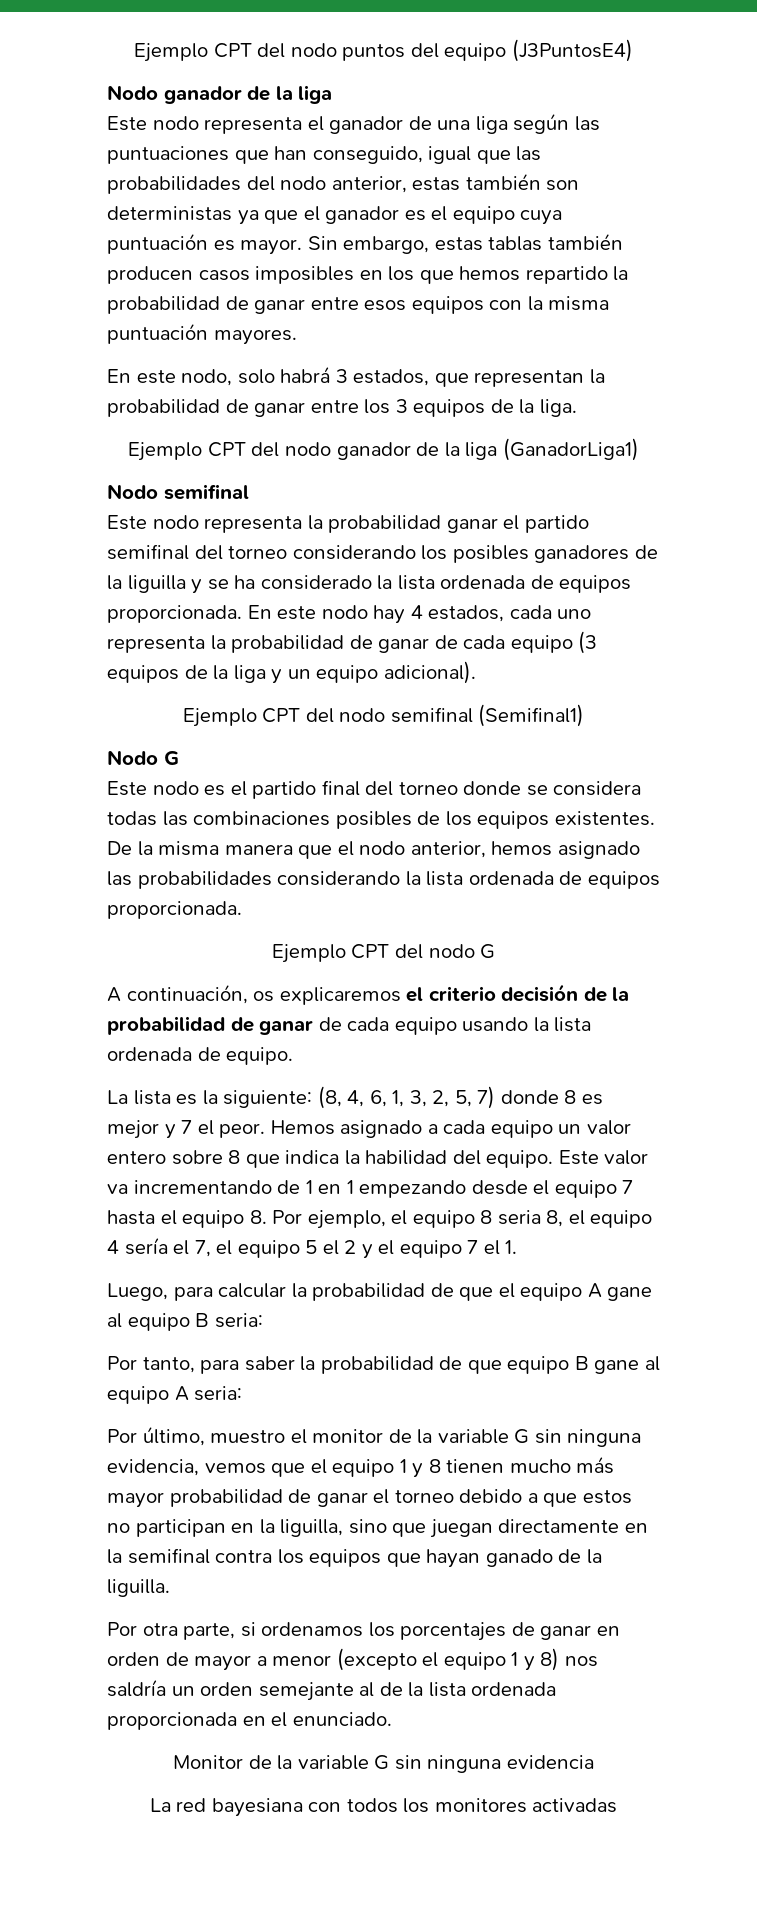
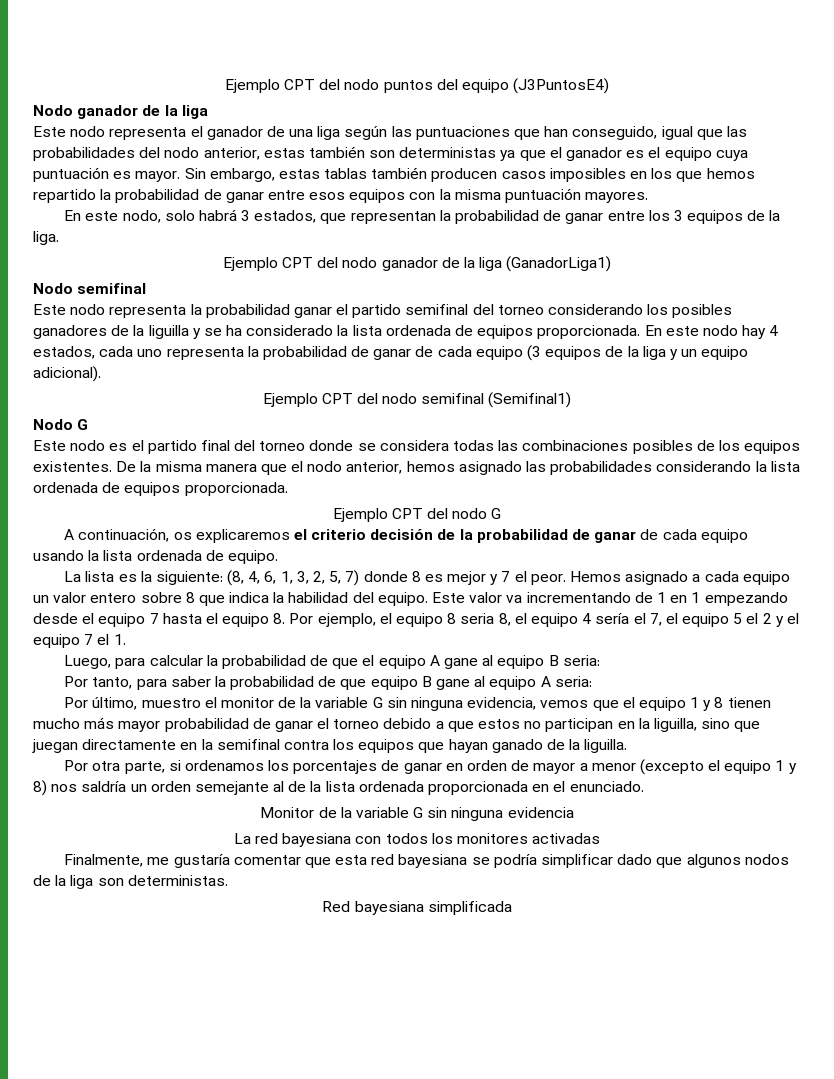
+ Finalmente, me gustaría comentar que esta red bayesiana se podría simplificar dado que algunos nodos de la liga son deterministas.
+ Red bayesiana simplificada

